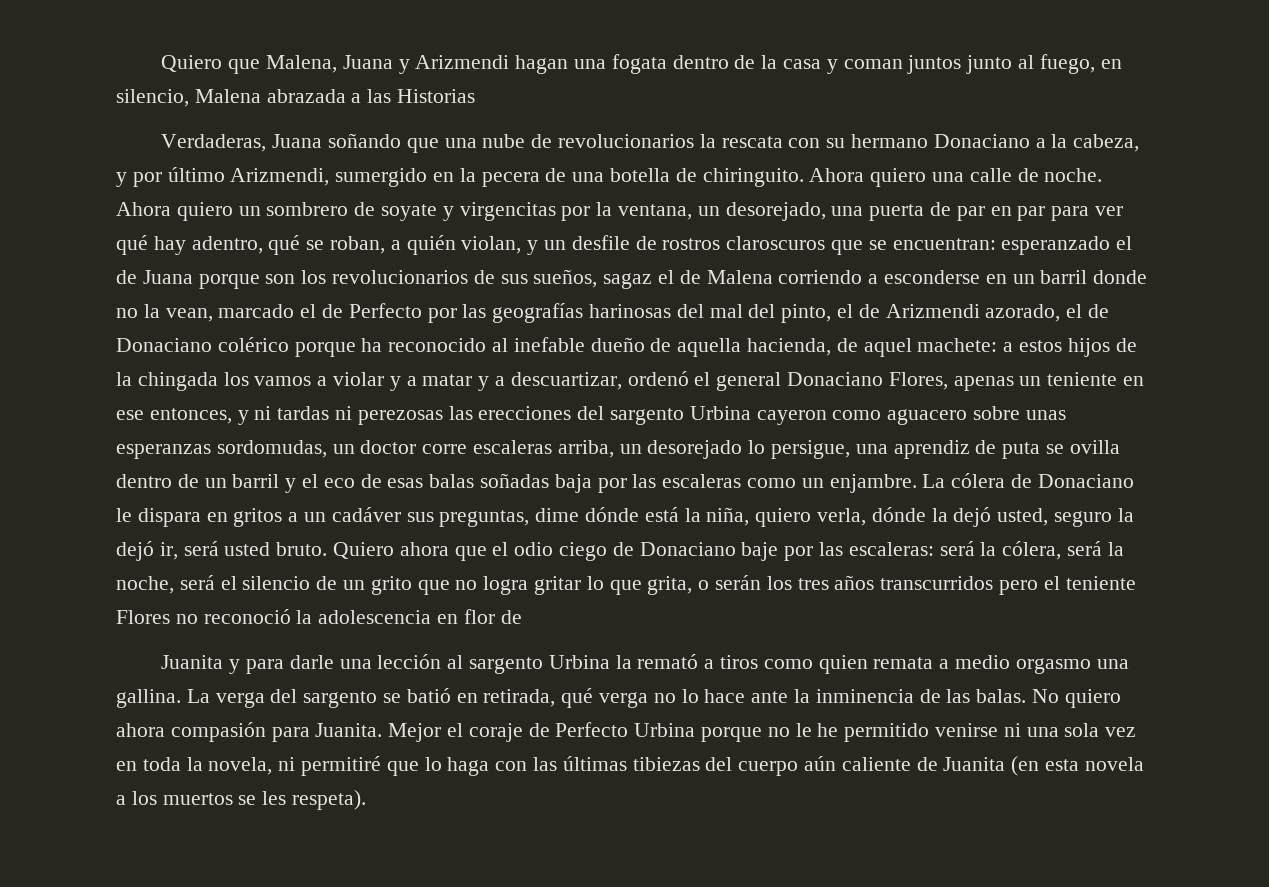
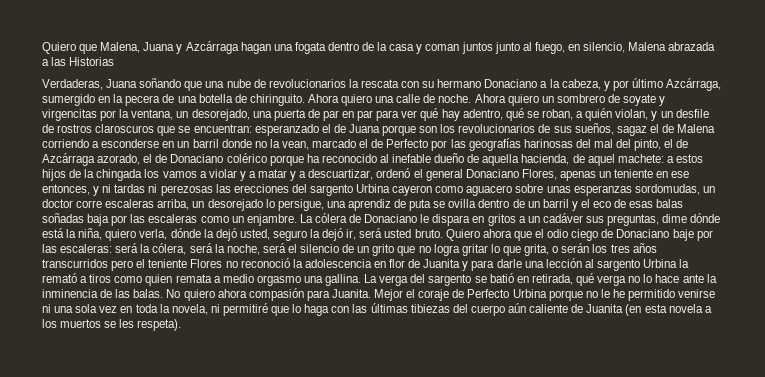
- Quiero que Malena, Juana y Arizmendi hagan una fogata dentro de la casa y coman juntos junto al fuego, en silencio, Malena abrazada a las Historias
+ Quiero que Malena, Juana y Azcárraga hagan una fogata dentro de la casa y coman juntos junto al fuego, en silencio, Malena abrazada a las Historias
- Verdaderas, Juana soñando que una nube de revolucionarios la rescata con su hermano Donaciano a la cabeza, y por último Arizmendi, sumergido en la pecera de una botella de chiringuito.
+ Verdaderas, Juana soñando que una nube de revolucionarios la rescata con su hermano Donaciano a la cabeza, y por último Azcárraga, sumergido en la pecera de una botella de chiringuito.
- esperanzado el de Juana porque son los revolucionarios de sus sueños, sagaz el de Malena corriendo a esconderse en un barril donde no la vean, marcado el de Perfecto por las geografías harinosas del mal del pinto, el de Arizmendi azorado, el de Donaciano colérico porque ha reconocido al inefable dueño de aquella hacienda, de aquel machete:
+ esperanzado el de Juana porque son los revolucionarios de sus sueños, sagaz el de Malena corriendo a esconderse en un barril donde no la vean, marcado el de Perfecto por las geografías harinosas del mal del pinto, el de Azcárraga azorado, el de Donaciano colérico porque ha reconocido al inefable dueño de aquella hacienda, de aquel machete:
- será la cólera, será la noche, será el silencio de un grito que no logra gritar lo que grita, o serán los tres años transcurridos pero el teniente Flores no reconoció la adolescencia en flor de
- Juanita y para darle una lección al sargento Urbina la remató a tiros como quien remata a medio orgasmo una gallina.
+ será la cólera, será la noche, será el silencio de un grito que no logra gritar lo que grita, o serán los tres años transcurridos pero el teniente Flores no reconoció la adolescencia en flor de Juanita y para darle una lección al sargento Urbina la remató a tiros como quien remata a medio orgasmo una gallina.

